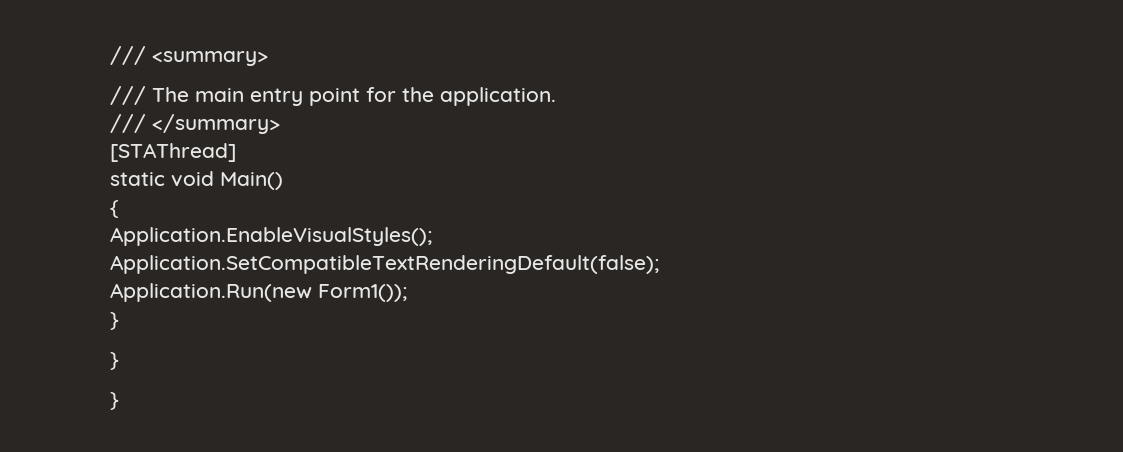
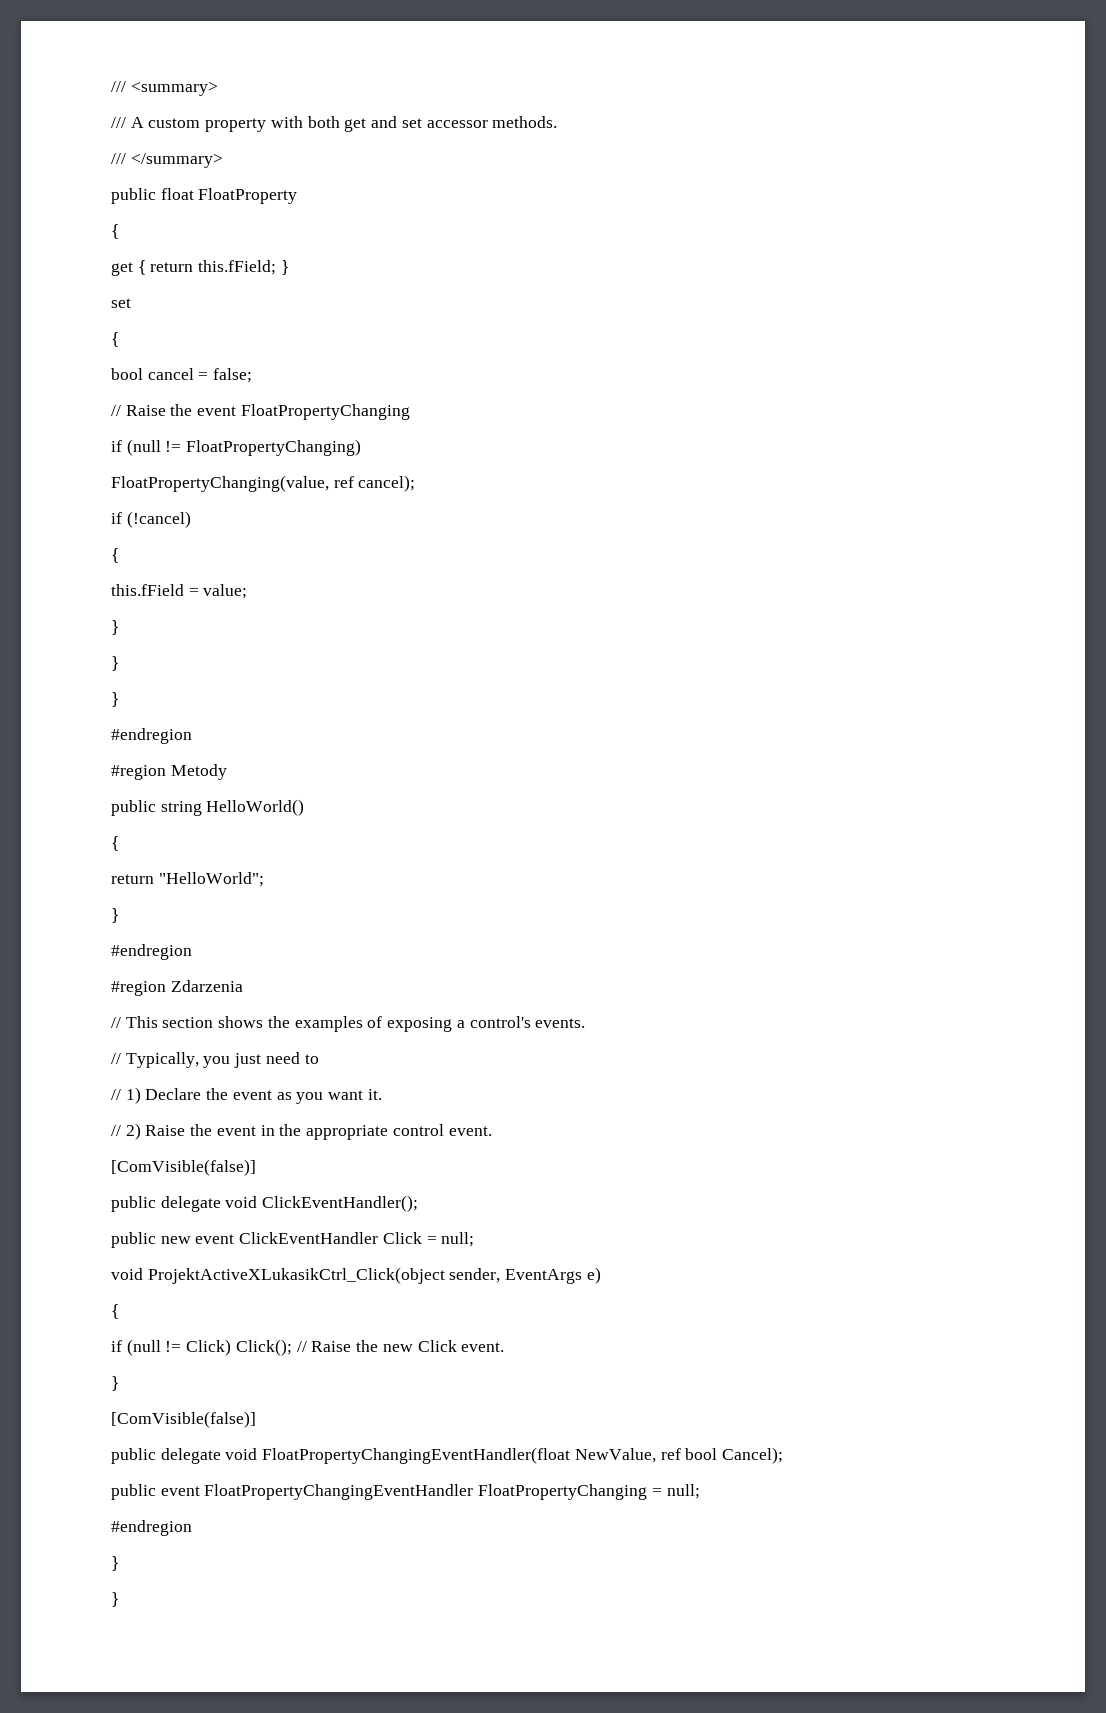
- /// The main entry point for the application.
+ /// A custom property with both get and set accessor methods.
  /// </summary>
- [STAThread]
- static void Main()
+ public float FloatProperty
  {
- Application.EnableVisualStyles();
- Application.SetCompatibleTextRenderingDefault(false);
- Application.Run(new Form1());
+ get { return this.fField; }
+ set
+ {
+ bool cancel = false;
+ // Raise the event FloatPropertyChanging
+ if (null != FloatPropertyChanging)
+ FloatPropertyChanging(value, ref cancel);
+ if (!cancel)
+ {
+ this.fField = value;
  }
+ }
+ }
+ #endregion
+ #region Metody
+ public string HelloWorld()
+ {
+ return "HelloWorld";
+ }
+ #endregion
+ #region Zdarzenia
+ // This section shows the examples of exposing a control's events.
+ // Typically, you just need to
+ // 1) Declare the event as you want it.
+ // 2) Raise the event in the appropriate control event.
+ [ComVisible(false)]
+ public delegate void ClickEventHandler();
+ public new event ClickEventHandler Click = null;
+ void ProjektActiveXLukasikCtrl_Click(object sender, EventArgs e)
+ {
+ if (null != Click) Click(); // Raise the new Click event.
+ }
+ [ComVisible(false)]
+ public delegate void FloatPropertyChangingEventHandler(float NewValue, ref bool Cancel);
+ public event FloatPropertyChangingEventHandler FloatPropertyChanging = null;
+ #endregion

